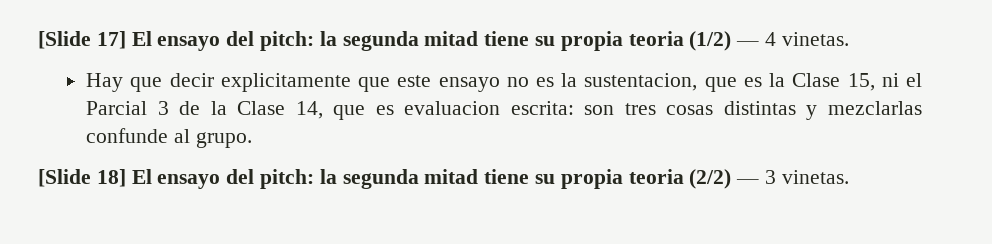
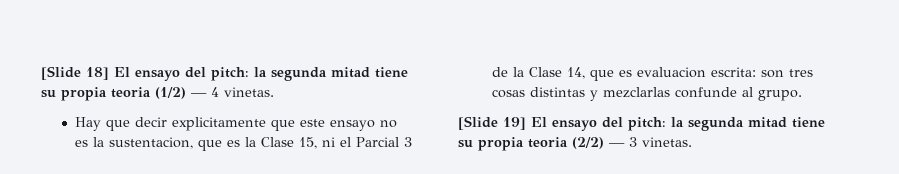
- [Slide 17] El ensayo del pitch: la segunda mitad tiene su propia teoria (1/2) — 4 vinetas.
+ [Slide 18] El ensayo del pitch: la segunda mitad tiene su propia teoria (1/2) — 4 vinetas.
- [Slide 18] El ensayo del pitch: la segunda mitad tiene su propia teoria (2/2) — 3 vinetas.
+ [Slide 19] El ensayo del pitch: la segunda mitad tiene su propia teoria (2/2) — 3 vinetas.

